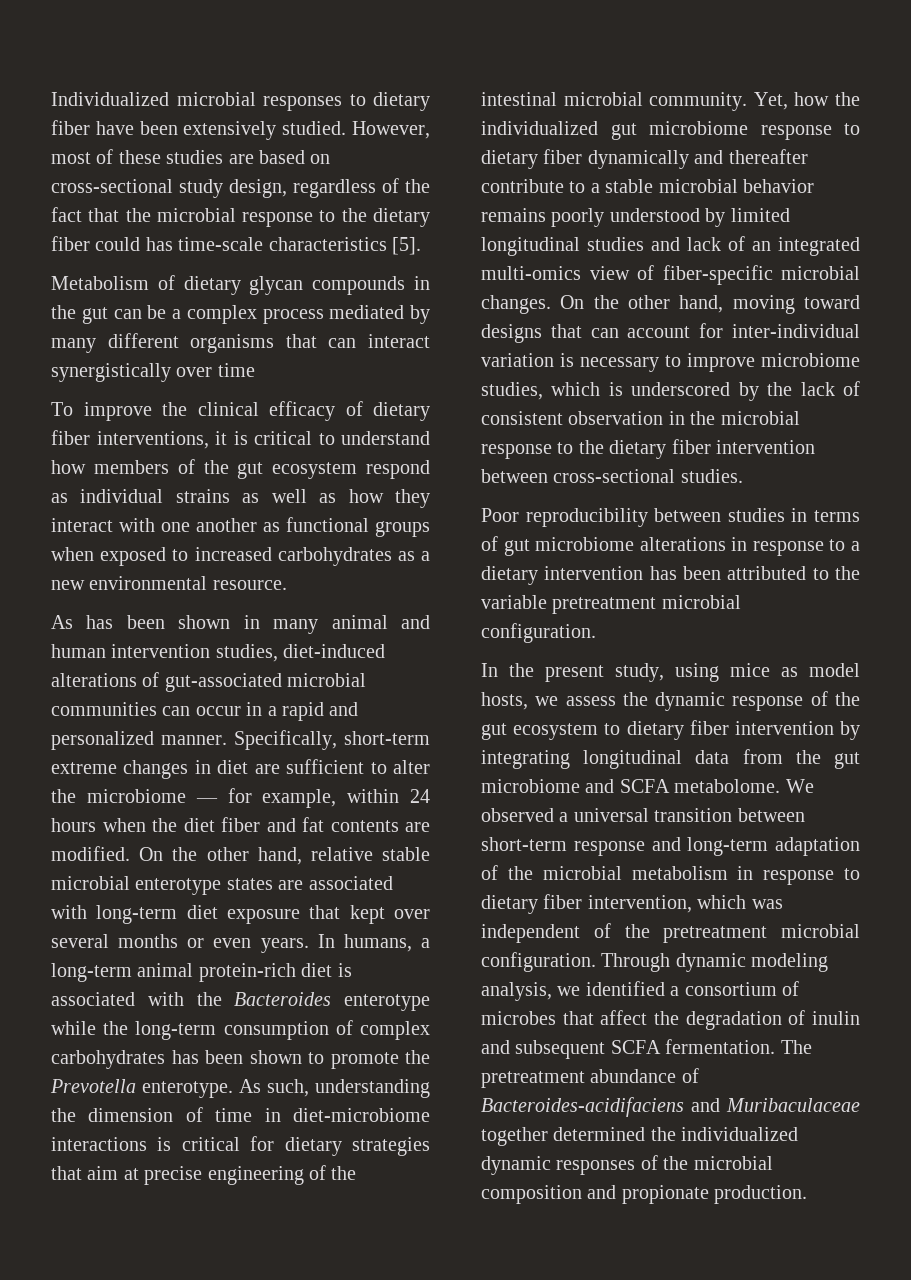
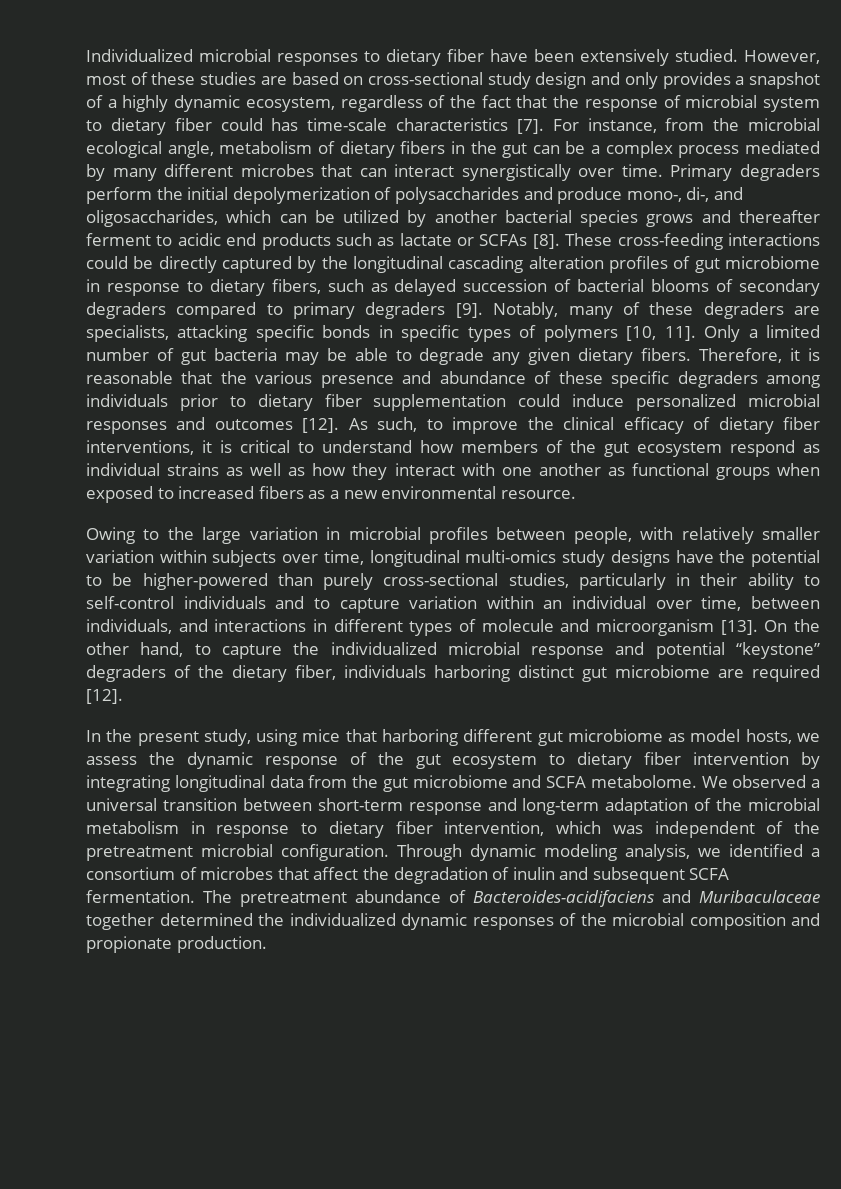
- However, most of these studies are based on cross-sectional study design, regardless of the fact that the microbial response to the dietary fiber could has time-scale characteristics [5].
- Metabolism of dietary glycan compounds in the gut can be a complex process mediated by many different organisms that can interact synergistically over time
- To improve the clinical efficacy of dietary fiber interventions, it is critical to understand how members of the gut ecosystem respond as individual strains as well as how they interact with one another as functional groups when exposed to increased carbohydrates as a new environmental resource.
+ However, most of these studies are based on cross-sectional study design and only provides a snapshot of a highly dynamic ecosystem, regardless of the fact that the response of microbial system to dietary fiber could has time-scale characteristics [7]. For instance, from the microbial ecological angle, metabolism of dietary fibers in the gut can be a complex process mediated by many different microbes that can interact synergistically over time. Primary degraders perform the initial depolymerization of polysaccharides and produce mono-, di-, and oligosaccharides, which can be utilized by another bacterial species grows and thereafter ferment to acidic end products such as lactate or SCFAs [8]. These cross-feeding interactions could be directly captured by the longitudinal cascading alteration profiles of gut microbiome in response to dietary fibers, such as delayed succession of bacterial blooms of secondary degraders compared to primary degraders [9]. Notably, many of these degraders are specialists, attacking specific bonds in specific types of polymers [10, 11]. Only a limited number of gut bacteria may be able to degrade any given dietary fibers. Therefore, it is reasonable that the various presence and abundance of these specific degraders among individuals prior to dietary fiber supplementation could induce personalized microbial responses and outcomes [12]. As such, to improve the clinical efficacy of dietary fiber interventions, it is critical to understand how members of the gut ecosystem respond as individual strains as well as how they interact with one another as functional groups when exposed to increased fibers as a new environmental resource.
- As has been shown in many animal and human intervention studies, diet-induced alterations of gut-associated microbial communities can occur in a rapid and personalized manner. Specifically, short-term extreme changes in diet are sufficient to alter the microbiome — for example, within 24 hours when the diet fiber and fat contents are modified. On the other hand, relative stable microbial enterotype states are associated with long-term diet exposure that kept over several months or even years. In humans, a long-term animal protein-rich diet is associated with the Bacteroides enterotype while the long-term consumption of complex carbohydrates has been shown to promote the Prevotella enterotype. As such, understanding the dimension of time in diet-microbiome interactions is critical for dietary strategies that aim at precise engineering of the intestinal microbial community. Yet, how the individualized gut microbiome response to dietary fiber dynamically and thereafter contribute to a stable microbial behavior remains poorly understood by limited longitudinal studies and lack of an integrated multi-omics view of fiber-specific microbial changes. On the other hand, moving toward designs that can account for inter-individual variation is necessary to improve microbiome studies, which is underscored by the lack of consistent observation in the microbial response to the dietary fiber intervention between cross-sectional studies.
- Poor reproducibility between studies in terms of gut microbiome alterations in response to a dietary intervention has been attributed to the variable pretreatment microbial configuration.
+ Owing to the large variation in microbial profiles between people, with relatively smaller variation within subjects over time, longitudinal multi-omics study designs have the potential to be higher-powered than purely cross-sectional studies, particularly in their ability to self-control individuals and to capture variation within an individual over time, between individuals, and interactions in different types of molecule and microorganism [13]. On the other hand, to capture the individualized microbial response and potential “keystone” degraders of the dietary fiber, individuals harboring distinct gut microbiome are required [12].
- In the present study, using mice as model hosts, we assess the dynamic response of the gut ecosystem to dietary fiber intervention by integrating longitudinal data from the gut microbiome and SCFA metabolome.
+ In the present study, using mice that harboring different gut microbiome as model hosts, we assess the dynamic response of the gut ecosystem to dietary fiber intervention by integrating longitudinal data from the gut microbiome and SCFA metabolome.

